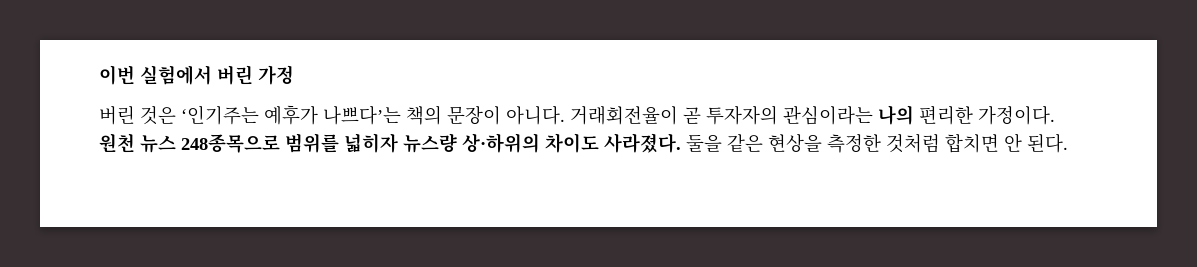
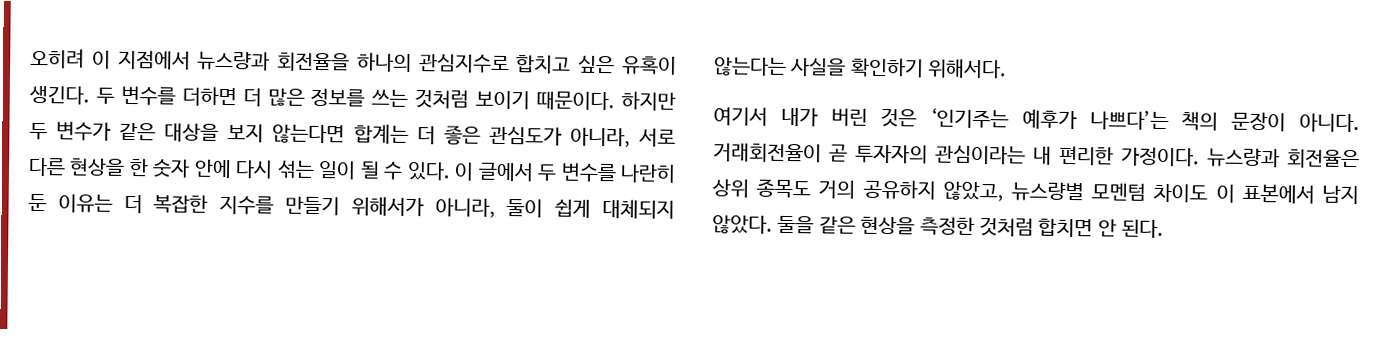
- 이번 실험에서 버린 가정
- 버린 것은 ‘인기주는 예후가 나쁘다’는 책의 문장이 아니다.
+ 오히려 이 지점에서 뉴스량과 회전율을 하나의 관심지수로 합치고 싶은 유혹이 생긴다. 두 변수를 더하면 더 많은 정보를 쓰는 것처럼 보이기 때문이다. 하지만 두 변수가 같은 대상을 보지 않는다면 합계는 더 좋은 관심도가 아니라, 서로 다른 현상을 한 숫자 안에 다시 섞는 일이 될 수 있다. 이 글에서 두 변수를 나란히 둔 이유는 더 복잡한 지수를 만들기 위해서가 아니라, 둘이 쉽게 대체되지 않는다는 사실을 확인하기 위해서다.
+ 여기서 내가 버린 것은 ‘인기주는 예후가 나쁘다’는 책의 문장이 아니다.
- 거래회전율이 곧 투자자의 관심이라는 나의 편리한 가정이다.
+ 거래회전율이 곧 투자자의 관심이라는 내 편리한 가정이다.
- 원천 뉴스 248종목으로 범위를 넓히자 뉴스량 상·하위의 차이도 사라졌다.
+ 뉴스량과 회전율은 상위 종목도 거의 공유하지 않았고, 뉴스량별 모멘텀 차이도 이 표본에서 남지 않았다.

